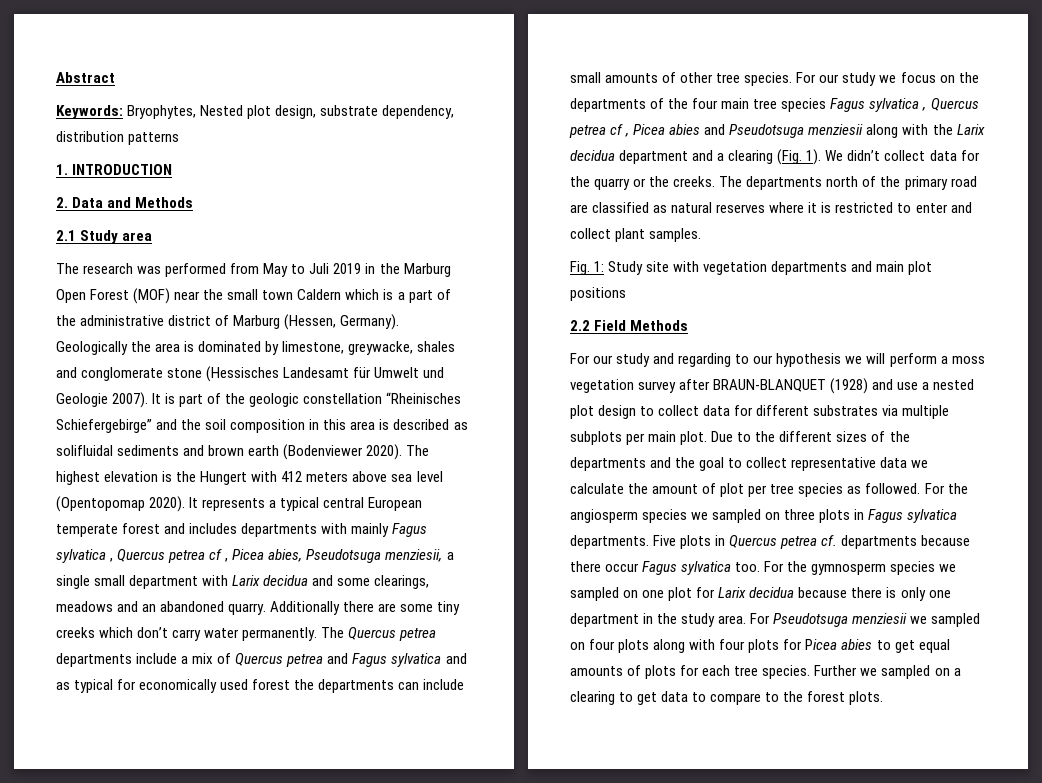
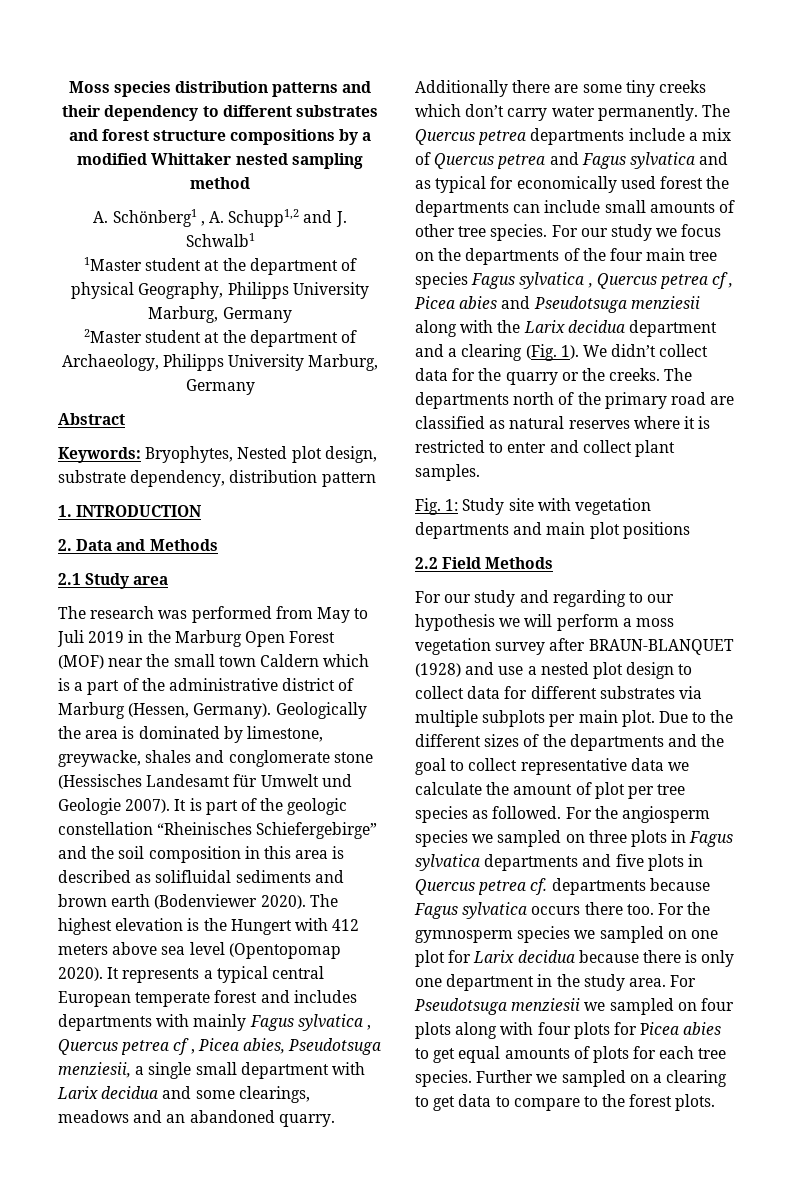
+ Moss species distribution patterns and their dependency to different substrates and forest structure compositions by a modified Whittaker nested sampling method
+ A. Schönberg1 , A. Schupp1,2 and J. Schwalb1
+ 1Master student at the department of physical Geography, Philipps University Marburg, Germany
+ 2Master student at the department of Archaeology, Philipps University Marburg, Germany
- Keywords: Bryophytes, Nested plot design, substrate dependency, distribution patterns
+ Keywords: Bryophytes, Nested plot design, substrate dependency, distribution pattern
- For the angiosperm species we sampled on three plots in Fagus sylvatica departments. Five plots in Quercus petrea cf. departments because there occur Fagus sylvatica too.
+ For the angiosperm species we sampled on three plots in Fagus sylvatica departments and five plots in Quercus petrea cf. departments because Fagus sylvatica occurs there too.

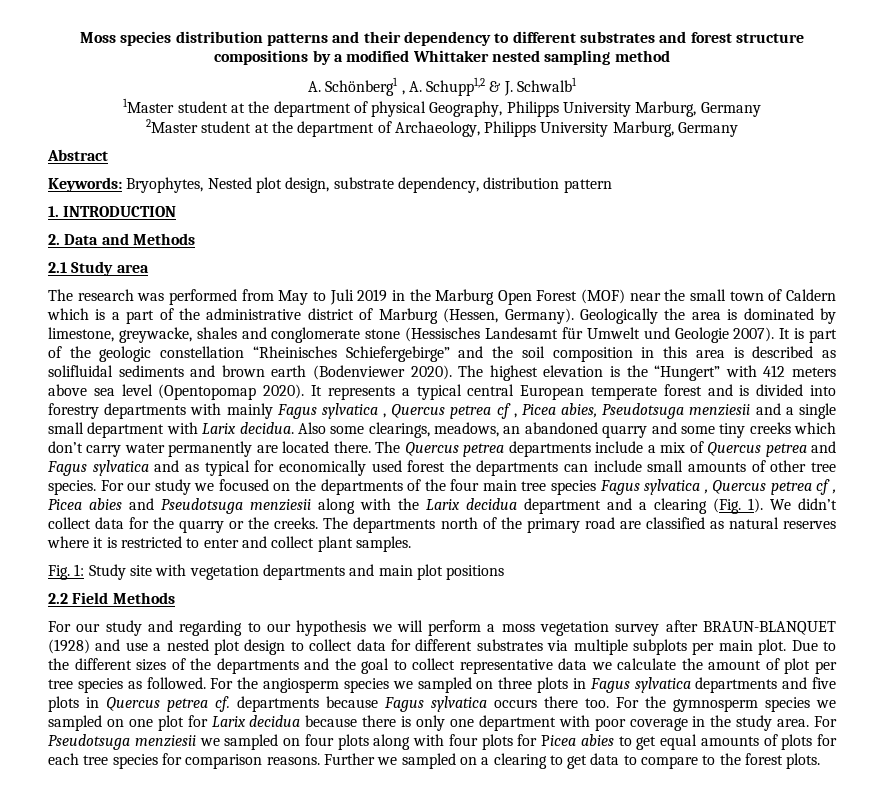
- A. Schönberg1 , A. Schupp1,2 and J. Schwalb1
+ A. Schönberg1 , A. Schupp1,2 & J. Schwalb1
- The research was performed from May to Juli 2019 in the Marburg Open Forest (MOF) near the small town Caldern which is a part of the administrative district of Marburg (Hessen, Germany).
+ The research was performed from May to Juli 2019 in the Marburg Open Forest (MOF) near the small town of Caldern which is a part of the administrative district of Marburg (Hessen, Germany).
- The highest elevation is the Hungert with 412 meters above sea level (Opentopomap 2020).
+ The highest elevation is the “Hungert” with 412 meters above sea level (Opentopomap 2020).
- It represents a typical central European temperate forest and includes departments with mainly Fagus sylvatica , Quercus petrea cf , Picea abies, Pseudotsuga menziesii, a single small department with Larix decidua and some clearings, meadows and an abandoned quarry. Additionally there are some tiny creeks which don’t carry water permanently.
+ It represents a typical central European temperate forest and is divided into forestry departments with mainly Fagus sylvatica , Quercus petrea cf , Picea abies, Pseudotsuga menziesii and a single small department with Larix decidua. Also some clearings, meadows, an abandoned quarry and some tiny creeks which don’t carry water permanently are located there.
- For our study we focus on the departments of the four main tree species Fagus sylvatica , Quercus petrea cf , Picea abies and Pseudotsuga menziesii along with the Larix decidua department and a clearing (Fig. 1).
+ For our study we focused on the departments of the four main tree species Fagus sylvatica , Quercus petrea cf , Picea abies and Pseudotsuga menziesii along with the Larix decidua department and a clearing (Fig. 1).
- For the gymnosperm species we sampled on one plot for Larix decidua because there is only one department in the study area.
+ For the gymnosperm species we sampled on one plot for Larix decidua because there is only one department with poor coverage in the study area.
- For Pseudotsuga menziesii we sampled on four plots along with four plots for Picea abies to get equal amounts of plots for each tree species.
+ For Pseudotsuga menziesii we sampled on four plots along with four plots for Picea abies to get equal amounts of plots for each tree species for comparison reasons.

